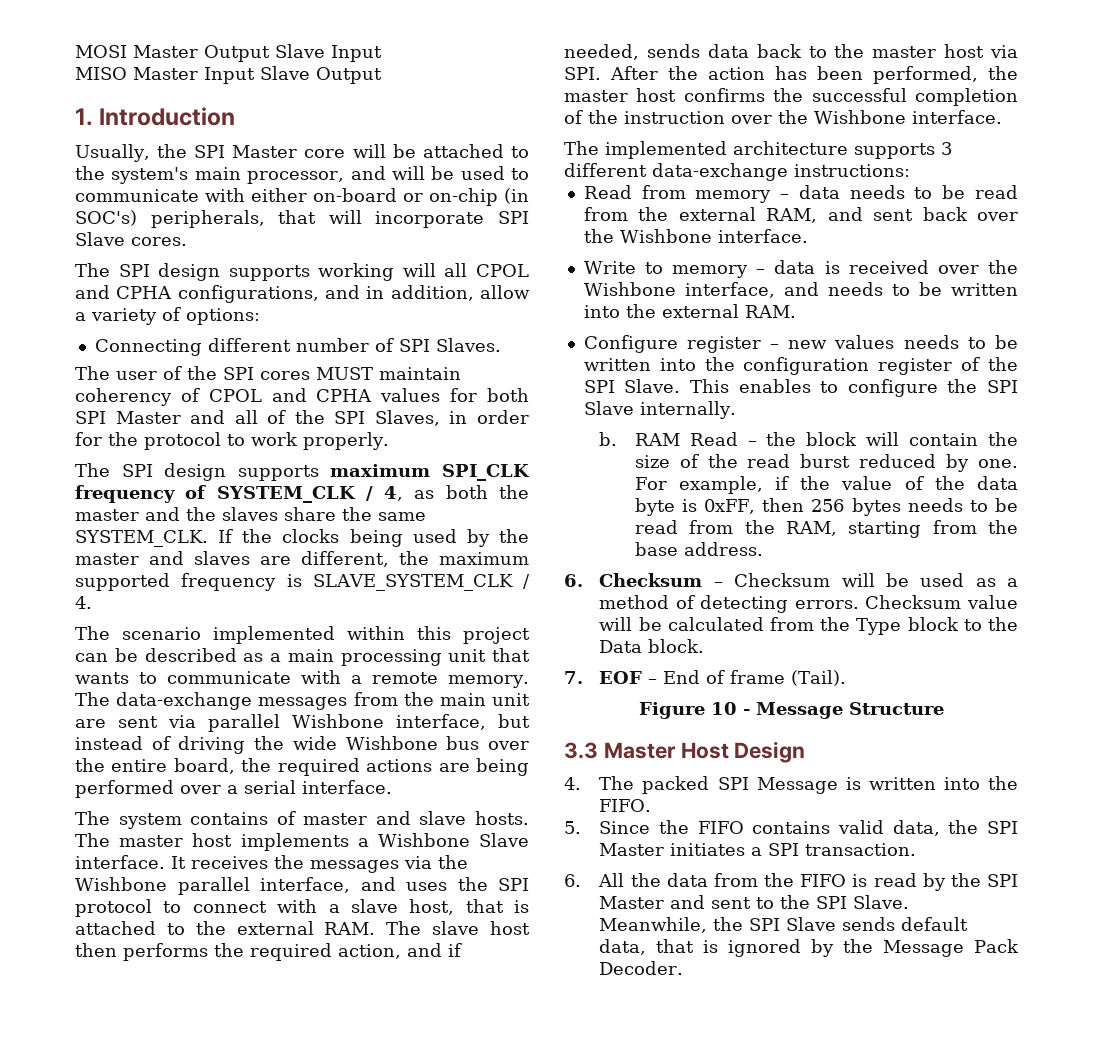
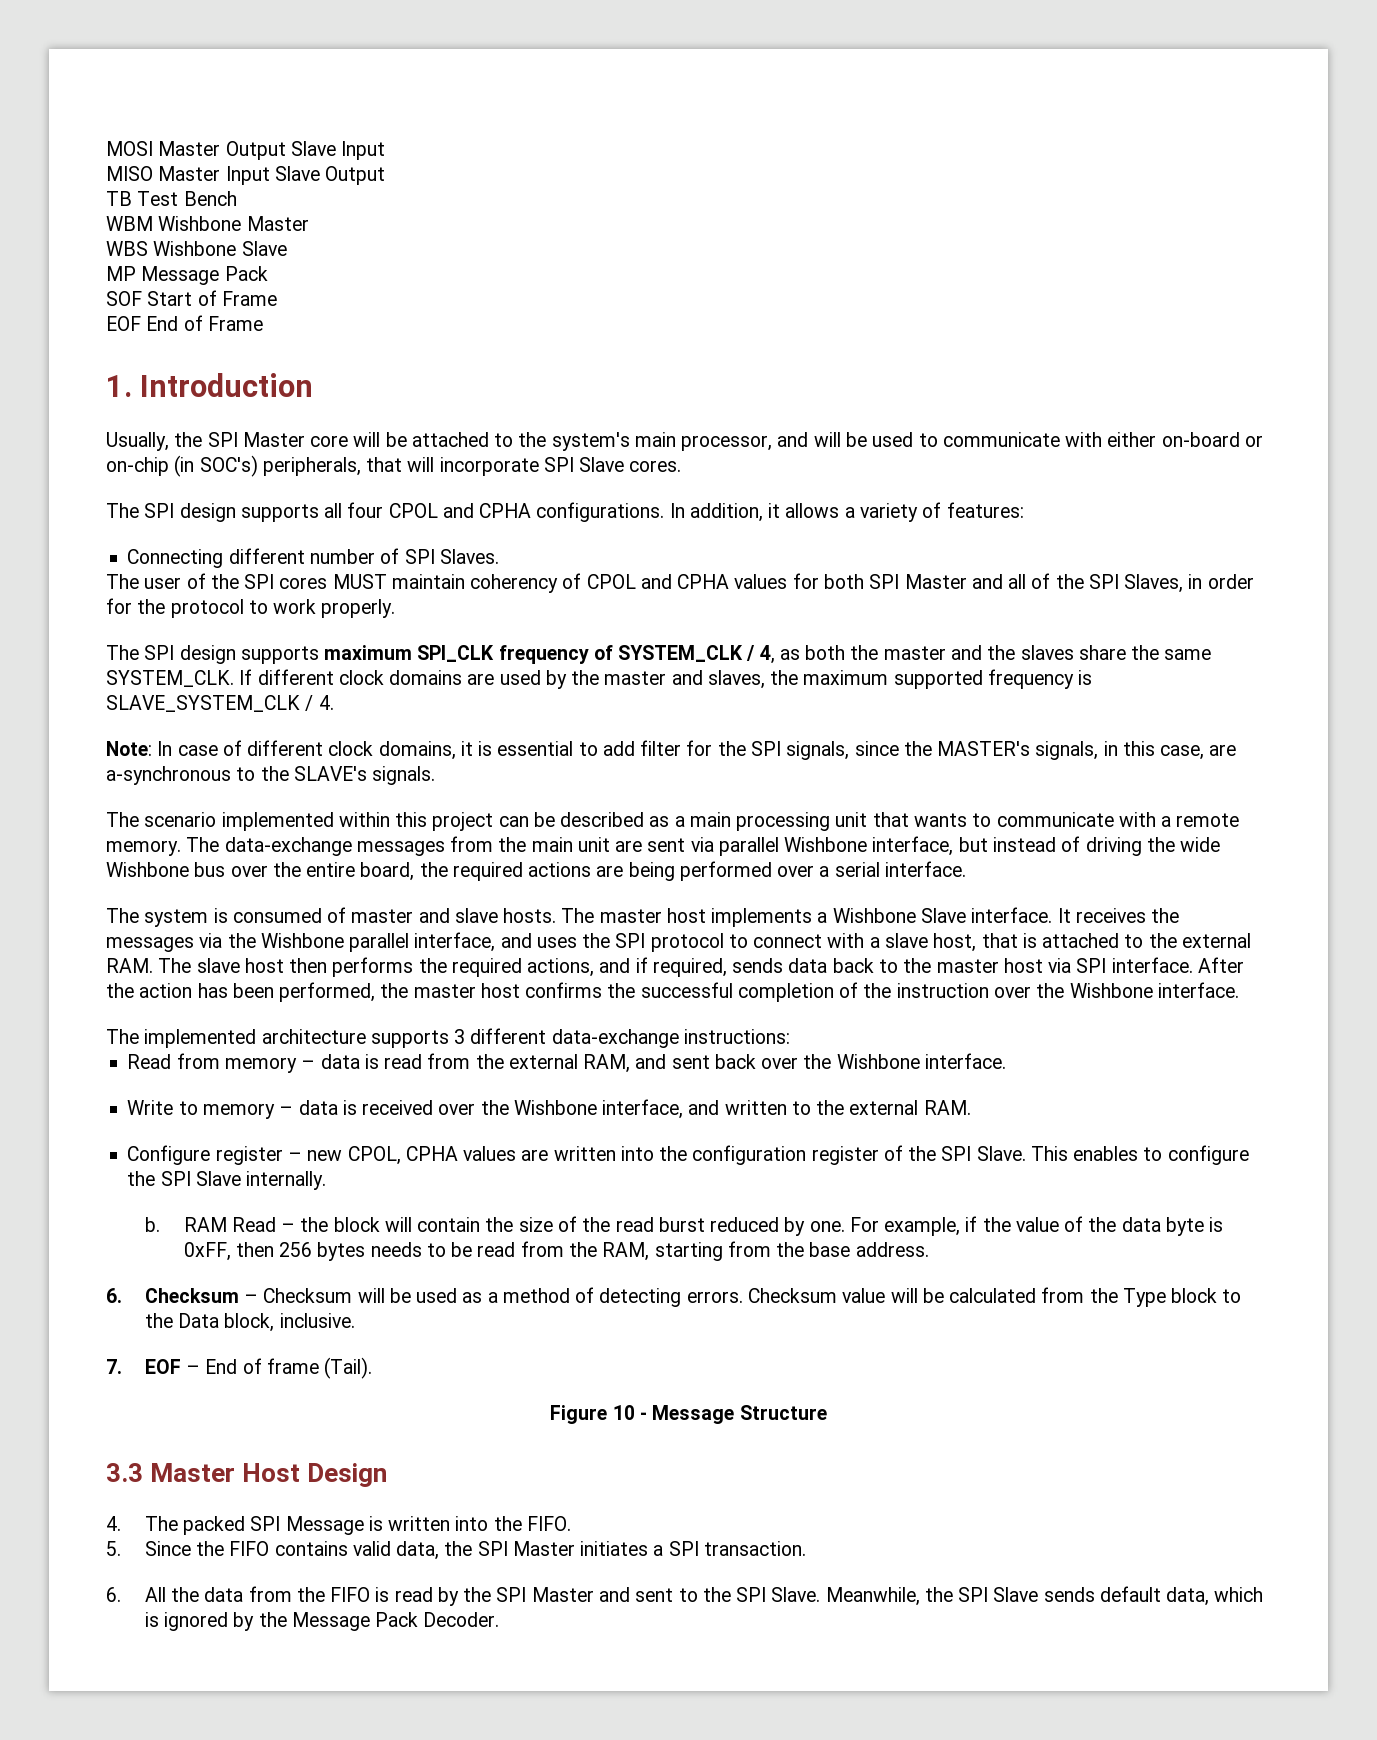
+ TB Test Bench
+ WBM Wishbone Master
+ WBS Wishbone Slave
+ MP Message Pack
+ SOF Start of Frame
+ EOF End of Frame
- The SPI design supports working will all CPOL and CPHA configurations, and in addition, allow a variety of options:
+ The SPI design supports all four CPOL and CPHA configurations. In addition, it allows a variety of features:
- If the clocks being used by the master and slaves are different, the maximum supported frequency is SLAVE_SYSTEM_CLK / 4.
+ If different clock domains are used by the master and slaves, the maximum supported frequency is SLAVE_SYSTEM_CLK / 4.
+ Note: In case of different clock domains, it is essential to add filter for the SPI signals, since the MASTER's signals, in this case, are a-synchronous to the SLAVE's signals.
- The system contains of master and slave hosts.
+ The system is consumed of master and slave hosts.
- It receives the messages via the Wishbone parallel interface, and uses the SPI protocol to connect with a slave host, that is attached to the external RAM. The slave host then performs the required action, and if needed, sends data back to the master host via SPI. After the action has been performed, the master host confirms the successful completion of the instruction over the Wishbone interface.
+ It receives the messages via the Wishbone parallel interface, and uses the SPI protocol to connect with a slave host, that is attached to the external RAM. The slave host then performs the required actions, and if required, sends data back to the master host via SPI interface. After the action has been performed, the master host confirms the successful completion of the instruction over the Wishbone interface.
- Read from memory – data needs to be read from the external RAM, and sent back over the Wishbone interface.
+ Read from memory – data is read from the external RAM, and sent back over the Wishbone interface.
- Write to memory – data is received over the Wishbone interface, and needs to be written into the external RAM.
+ Write to memory – data is received over the Wishbone interface, and written to the external RAM.
- Configure register – new values needs to be written into the configuration register of the SPI Slave.
+ Configure register – new CPOL, CPHA values are written into the configuration register of the SPI Slave.
- Checksum value will be calculated from the Type block to the Data block.
+ Checksum value will be calculated from the Type block to the Data block, inclusive.
- Meanwhile, the SPI Slave sends default data, that is ignored by the Message Pack Decoder.
+ Meanwhile, the SPI Slave sends default data, which is ignored by the Message Pack Decoder.

